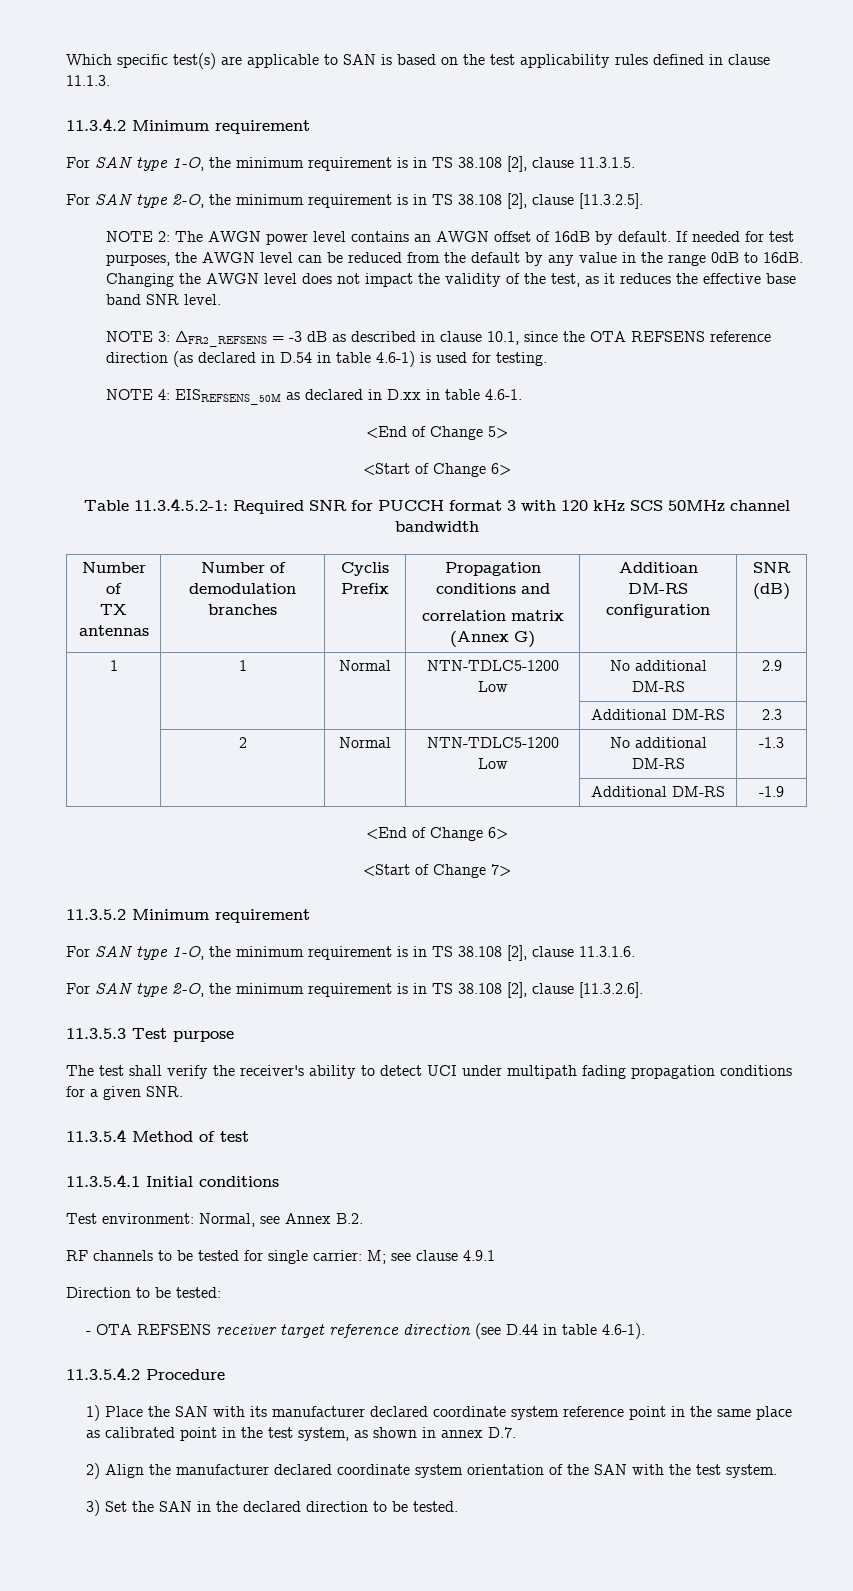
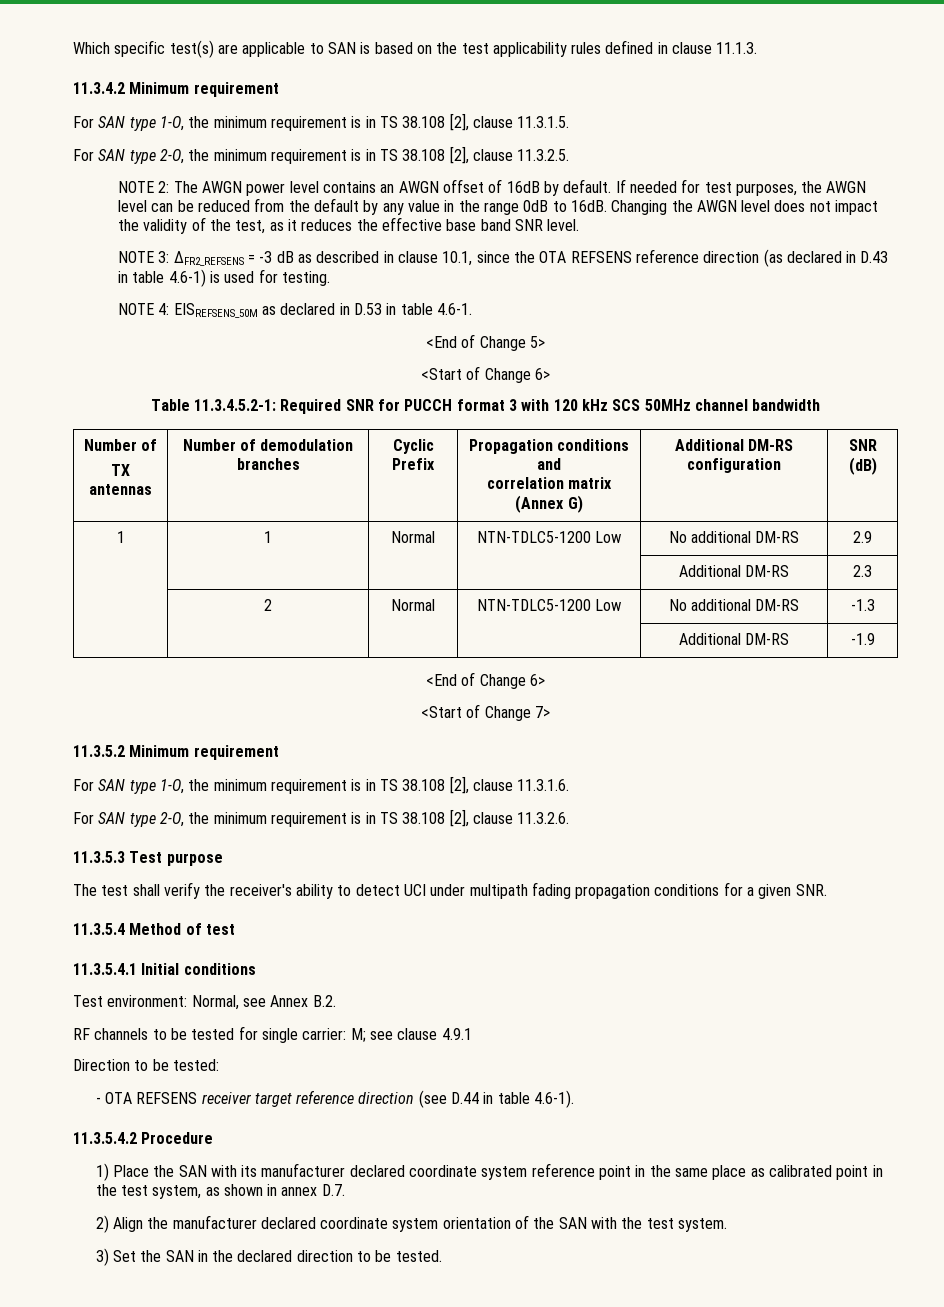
- For SAN type 2-O, the minimum requirement is in TS 38.108 [2], clause [11.3.2.5].
+ For SAN type 2-O, the minimum requirement is in TS 38.108 [2], clause 11.3.2.5.
- NOTE 3: ΔFR2_REFSENS = -3 dB as described in clause 10.1, since the OTA REFSENS reference direction (as declared in D.54 in table 4.6-1) is used for testing.
+ NOTE 3: ΔFR2_REFSENS = -3 dB as described in clause 10.1, since the OTA REFSENS reference direction (as declared in D.43 in table 4.6-1) is used for testing.
- NOTE 4: EISREFSENS_50M as declared in D.xx in table 4.6-1.
+ NOTE 4: EISREFSENS_50M as declared in D.53 in table 4.6-1.
  Table 11.3.4.5.2-1: Required SNR for PUCCH format 3 with 120 kHz SCS 50MHz channel bandwidth
  Number of
- TX antennas | Number of demodulation branches | Cyclis Prefix | Propagation conditions and
- correlation matrix (Annex G) | Additioan DM-RS configuration | SNR (dB)
+ TX antennas | Number of demodulation branches | Cyclic Prefix | Propagation conditions and
+ correlation matrix (Annex G) | Additional DM-RS configuration | SNR (dB)
- For SAN type 2-O, the minimum requirement is in TS 38.108 [2], clause [11.3.2.6].
+ For SAN type 2-O, the minimum requirement is in TS 38.108 [2], clause 11.3.2.6.

